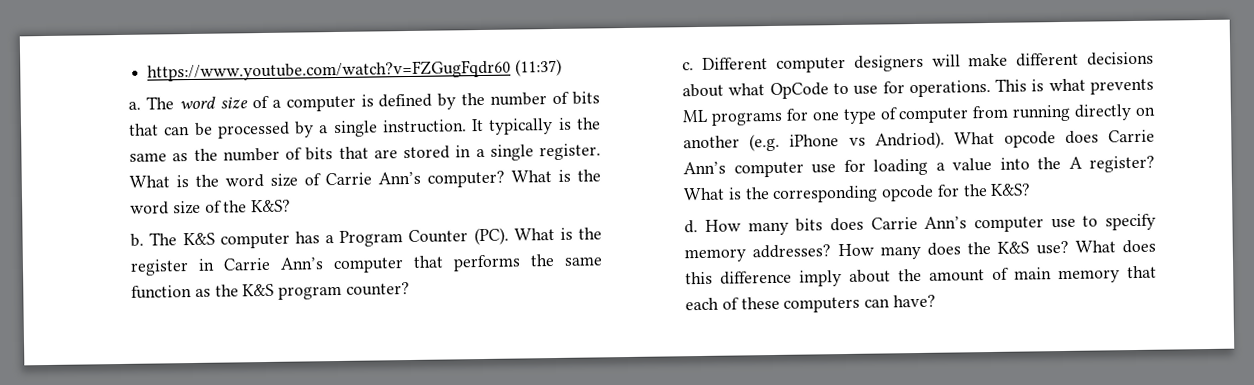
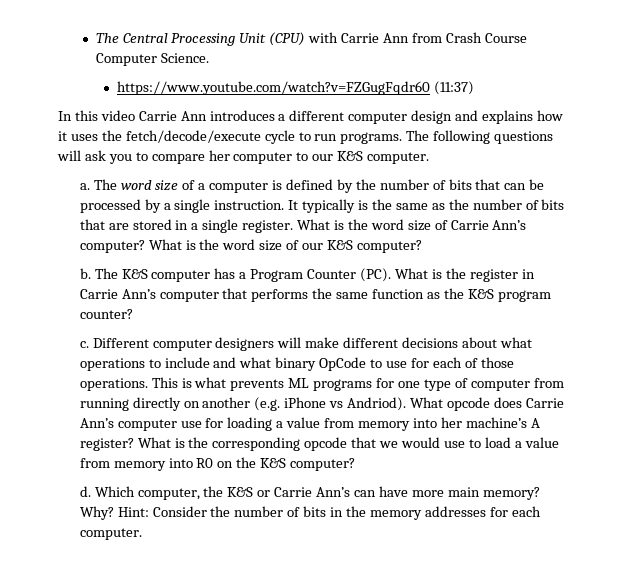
+ The Central Processing Unit (CPU) with Carrie Ann from Crash Course Computer Science.
  https://www.youtube.com/watch?v=FZGugFqdr60 (11:37)
+ In this video Carrie Ann introduces a different computer design and explains how it uses the fetch/decode/execute cycle to run programs. The following questions will ask you to compare her computer to our K&S computer.
- What is the word size of the K&S?
+ What is the word size of our K&S computer?
- Different computer designers will make different decisions about what OpCode to use for operations.
+ Different computer designers will make different decisions about what operations to include and what binary OpCode to use for each of those operations.
- What opcode does Carrie Ann’s computer use for loading a value into the A register?
+ What opcode does Carrie Ann’s computer use for loading a value from memory into her machine’s A register?
- What is the corresponding opcode for the K&S?
- d. How many bits does Carrie Ann’s computer use to specify memory addresses? How many does the K&S use? What does this difference imply about the amount of main memory that each of these computers can have?
+ What is the corresponding opcode that we would use to load a value from memory into R0 on the K&S computer?
+ d. Which computer, the K&S or Carrie Ann’s can have more main memory? Why? Hint: Consider the number of bits in the memory addresses for each computer.

